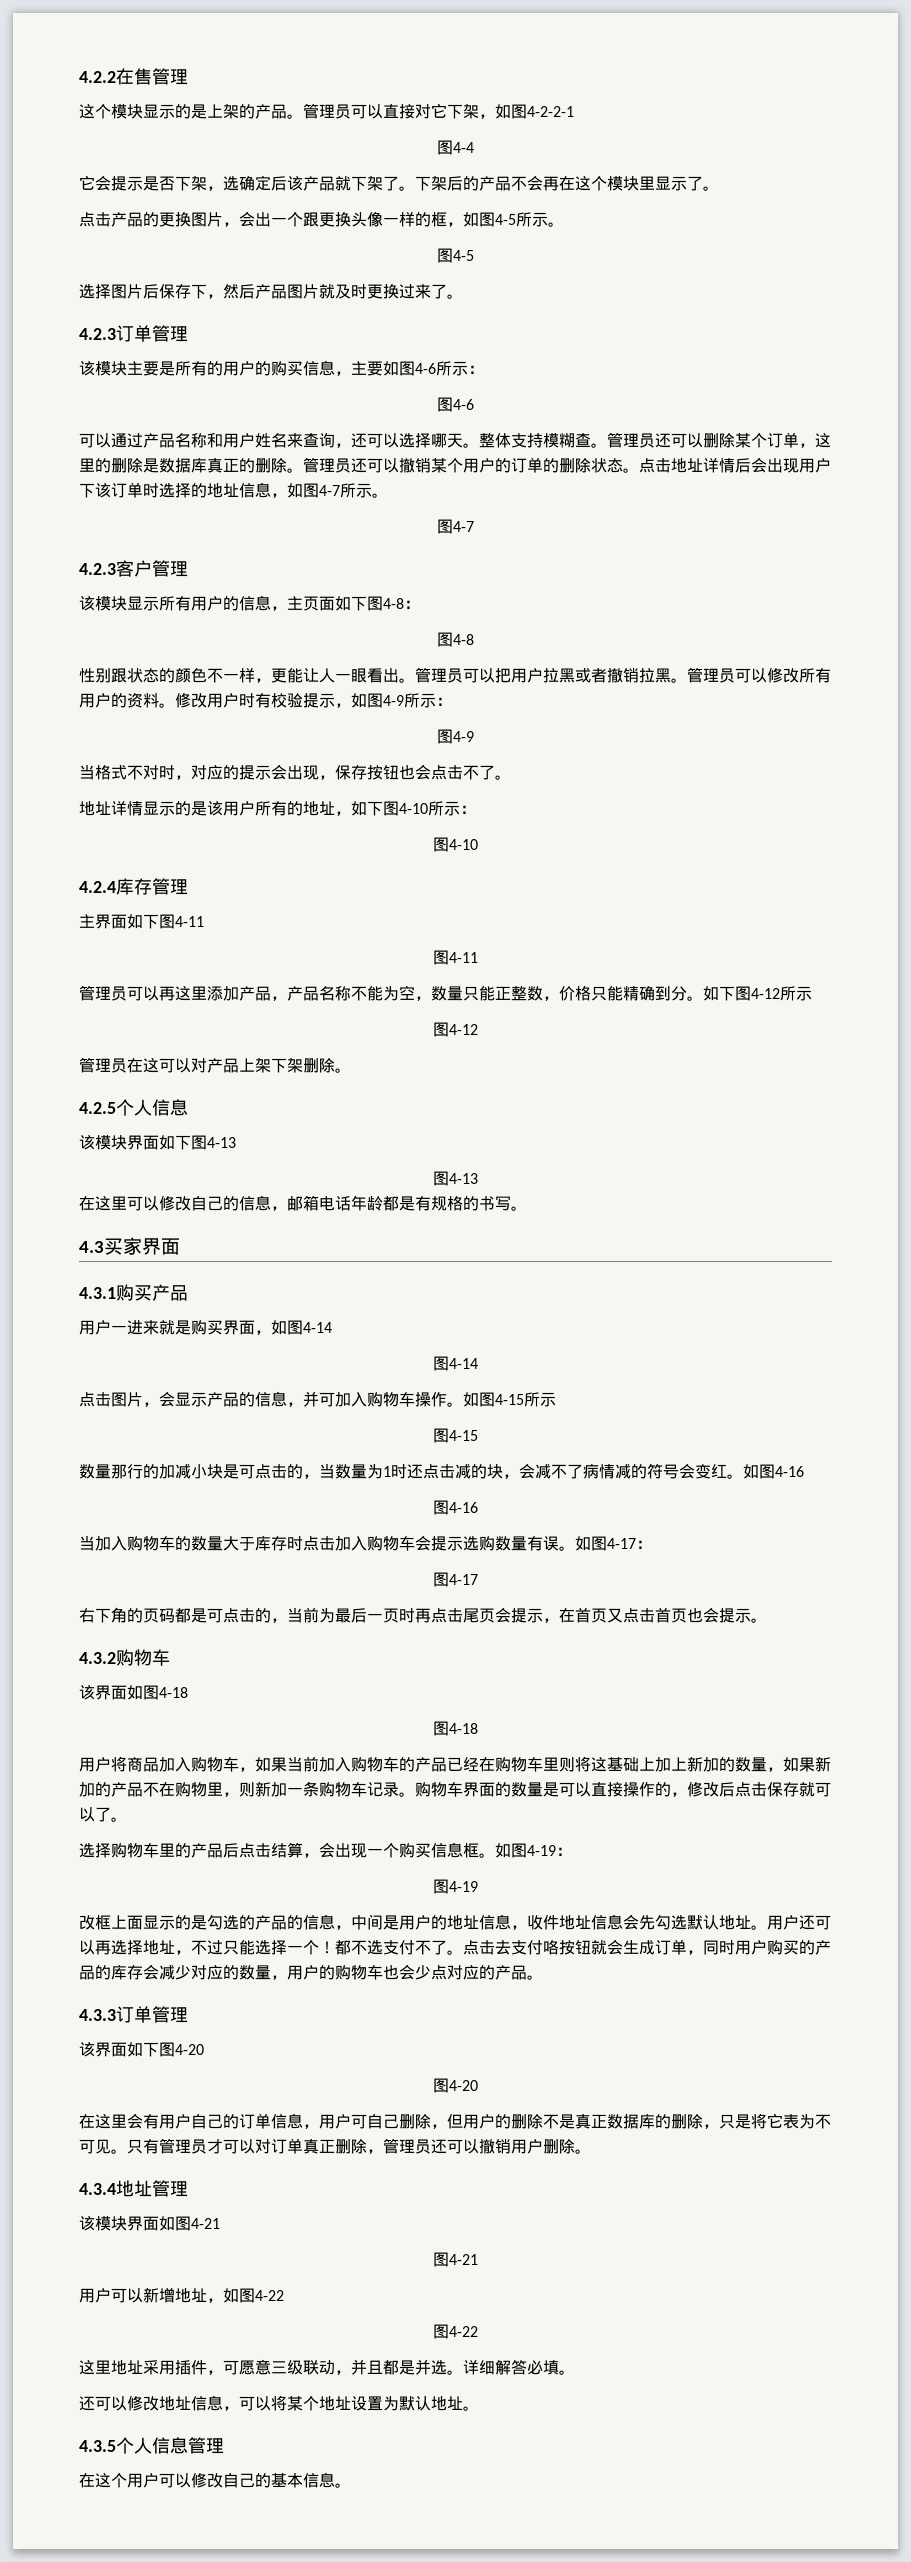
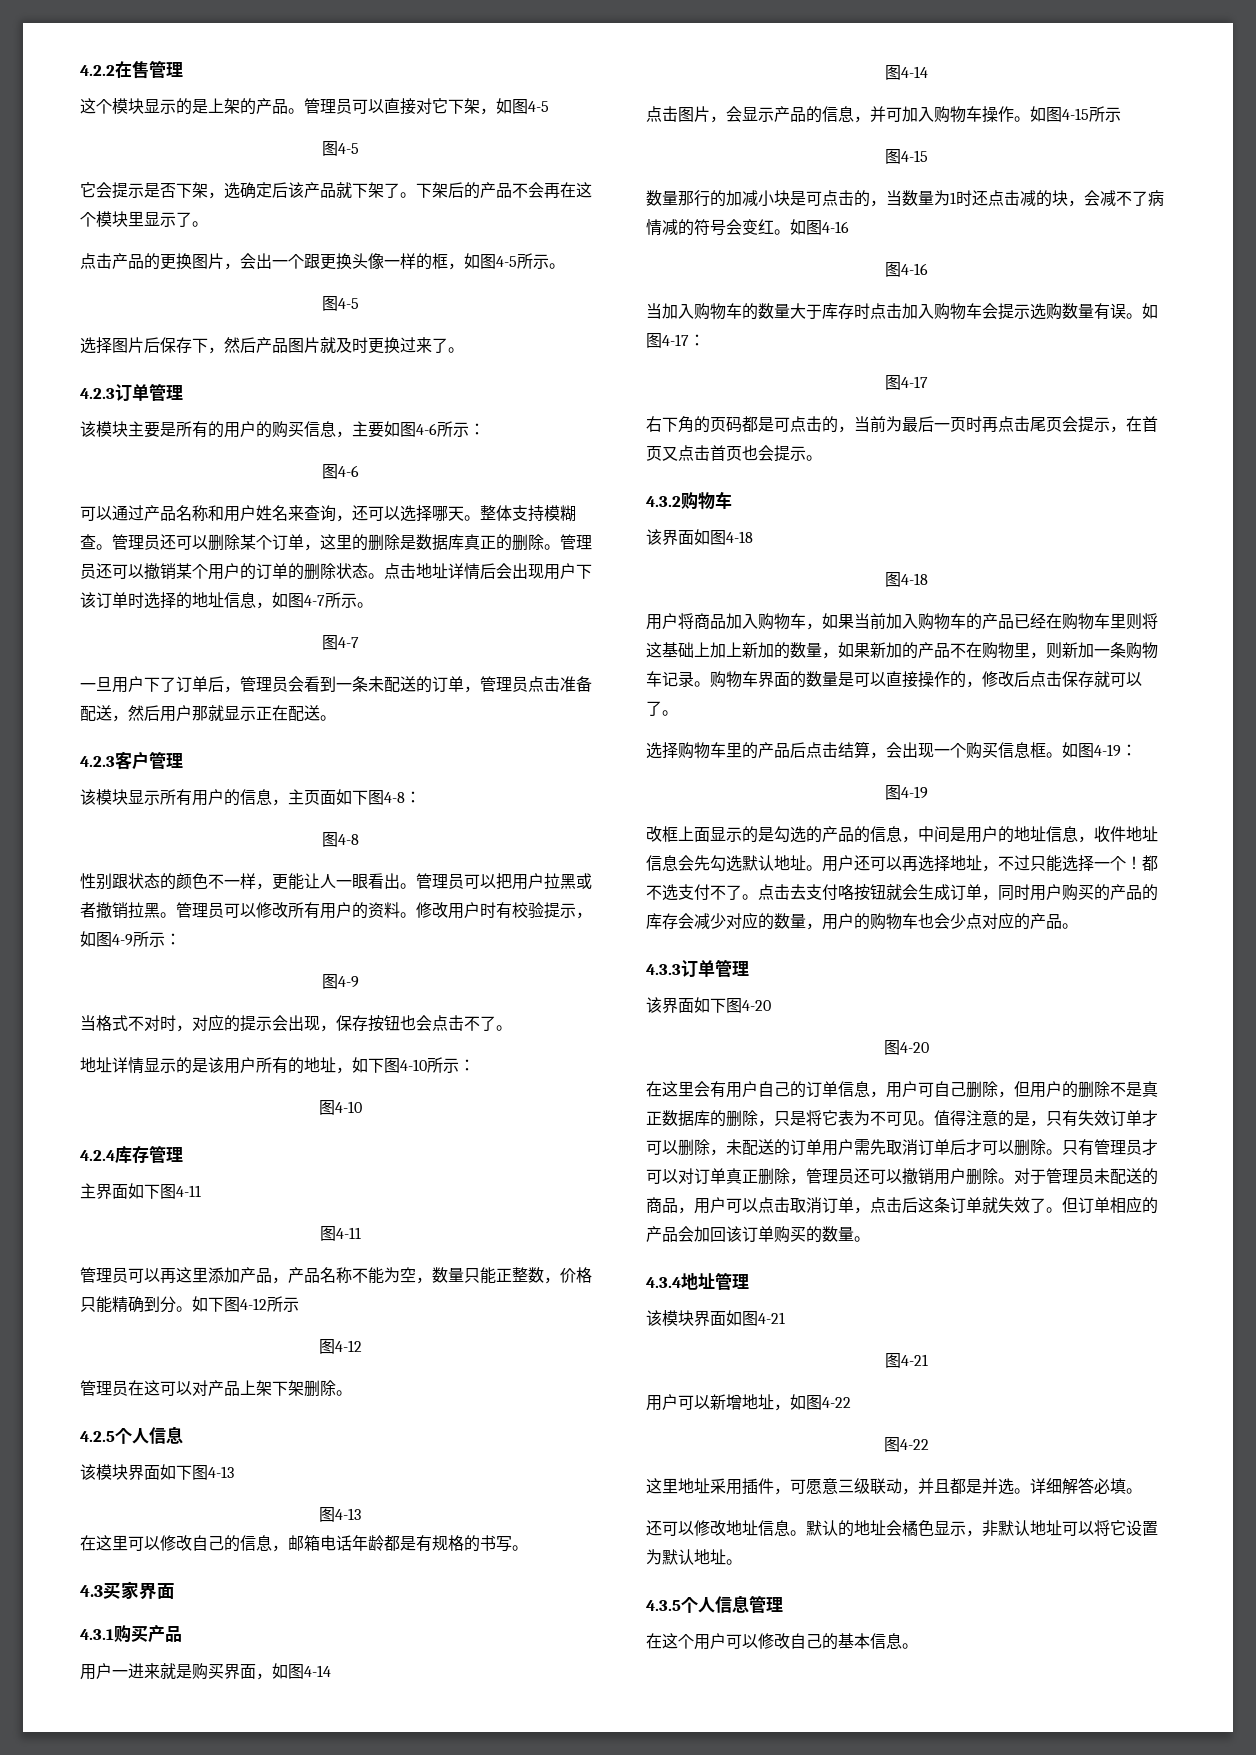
- 管理员可以直接对它下架，如图4-2-2-1
- 图4-4
+ 管理员可以直接对它下架，如图4-5
+ 图4-5
+ 一旦用户下了订单后，管理员会看到一条未配送的订单，管理员点击准备配送，然后用户那就显示正在配送。
+ 值得注意的是，只有失效订单才可以删除，未配送的订单用户需先取消订单后才可以删除。
+ 对于管理员未配送的商品，用户可以点击取消订单，点击后这条订单就失效了。但订单相应的产品会加回该订单购买的数量。
- 还可以修改地址信息，可以将某个地址设置为默认地址。
+ 还可以修改地址信息。默认的地址会橘色显示，非默认地址可以将它设置为默认地址。

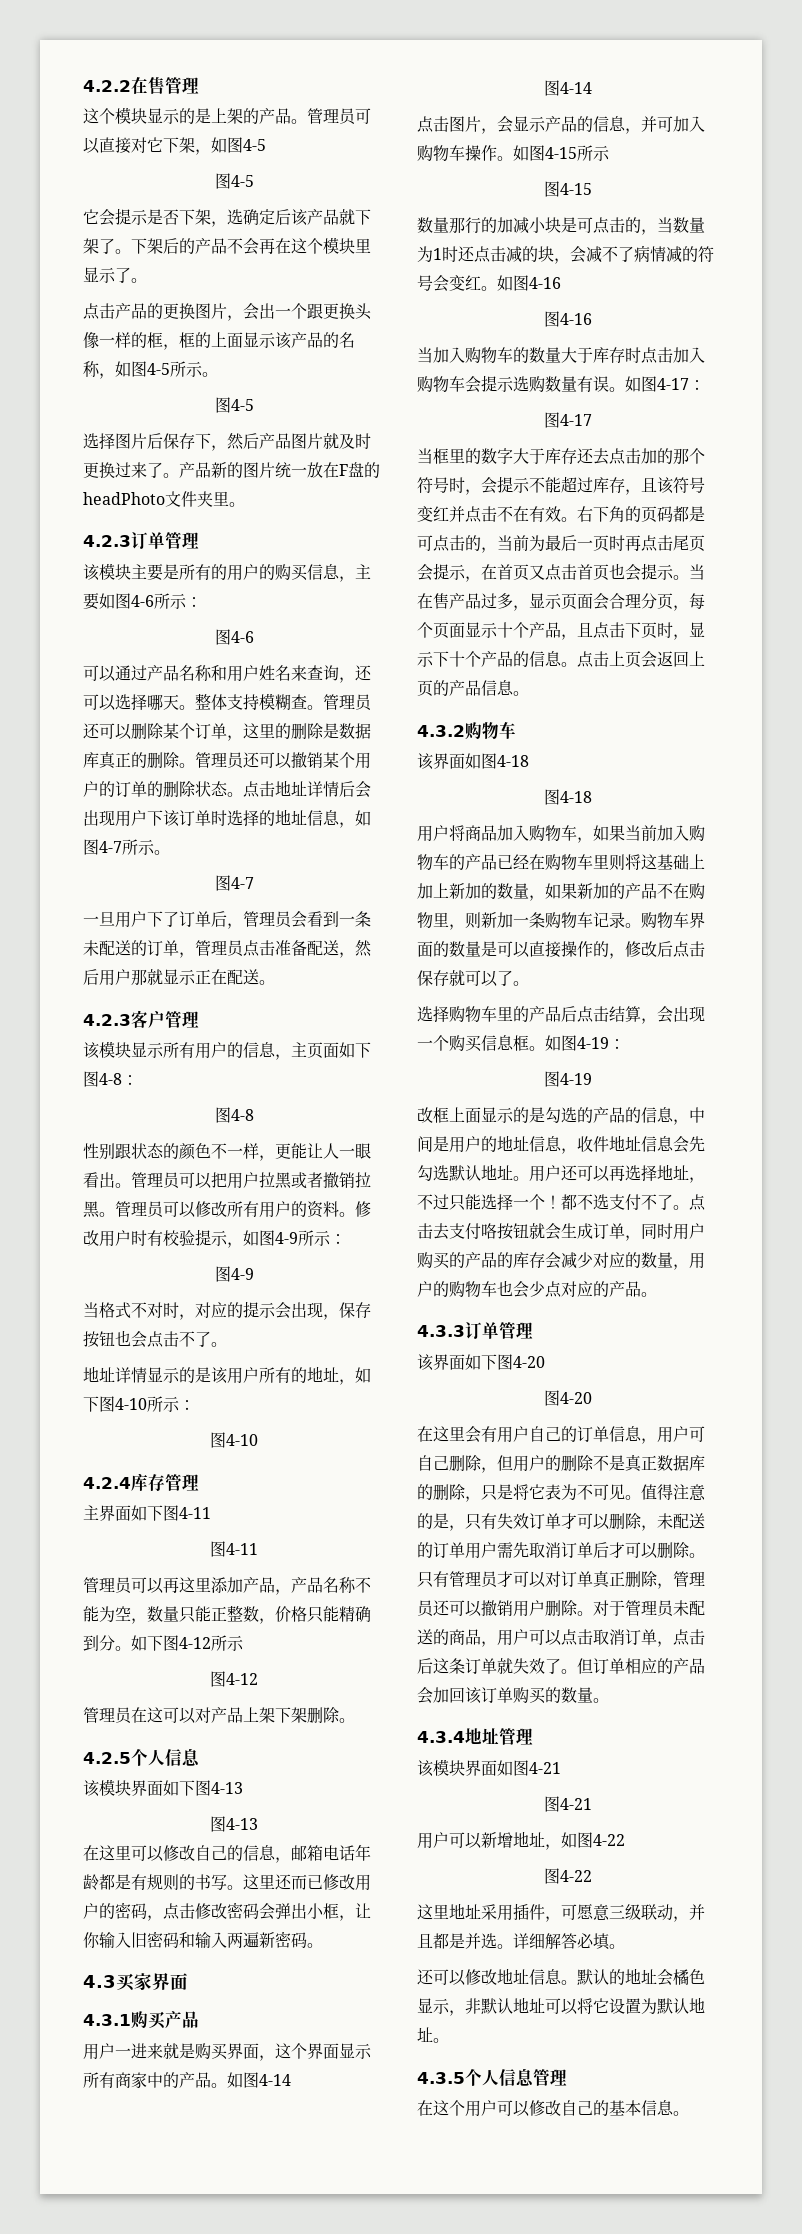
- 点击产品的更换图片，会出一个跟更换头像一样的框，如图4-5所示。
+ 点击产品的更换图片，会出一个跟更换头像一样的框，框的上面显示该产品的名称，如图4-5所示。
+ 产品新的图片统一放在F盘的headPhoto文件夹里。
- 在这里可以修改自己的信息，邮箱电话年龄都是有规格的书写。
+ 在这里可以修改自己的信息，邮箱电话年龄都是有规则的书写。这里还而已修改用户的密码，点击修改密码会弹出小框，让你输入旧密码和输入两遍新密码。
- 用户一进来就是购买界面，如图4-14
+ 用户一进来就是购买界面，这个界面显示所有商家中的产品。如图4-14
+ 当框里的数字大于库存还去点击加的那个符号时，会提示不能超过库存，且该符号变红并点击不在有效。
+ 当在售产品过多，显示页面会合理分页，每个页面显示十个产品，且点击下页时，显示下十个产品的信息。点击上页会返回上页的产品信息。

